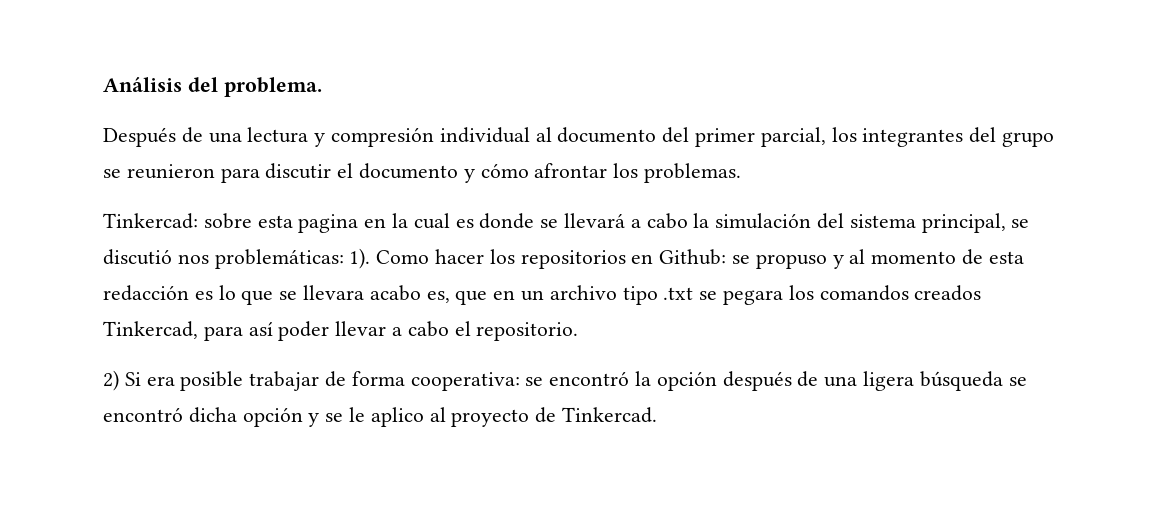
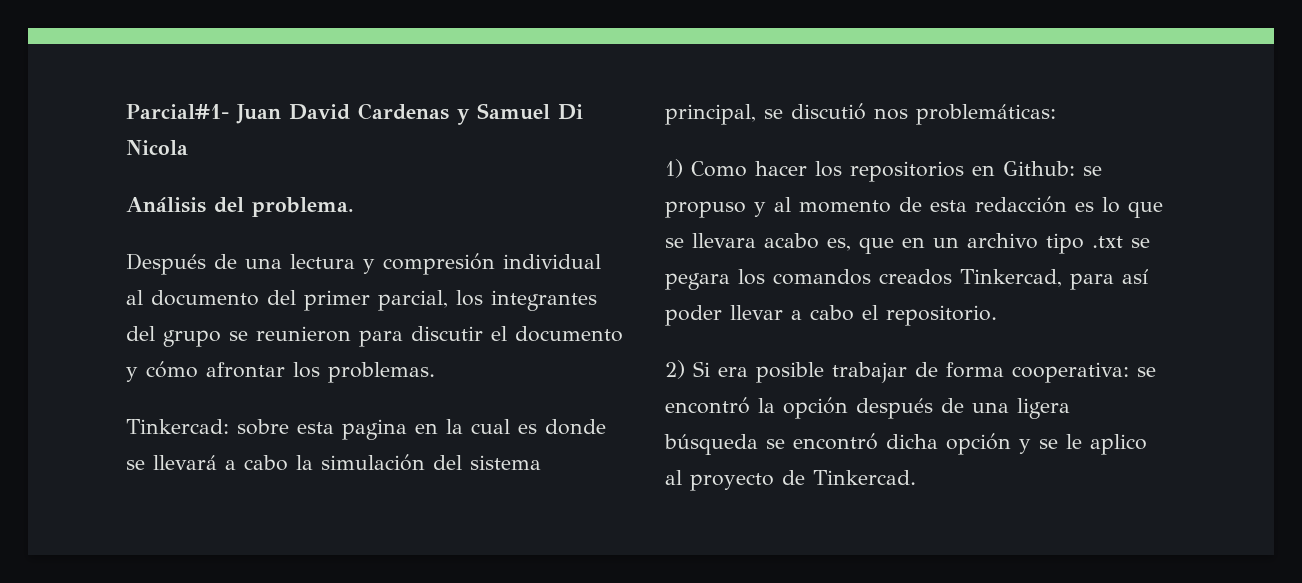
+ Parcial#1- Juan David Cardenas y Samuel Di Nicola
- sobre esta pagina en la cual es donde se llevará a cabo la simulación del sistema principal, se discutió nos problemáticas: 1). Como hacer los repositorios en Github:
+ sobre esta pagina en la cual es donde se llevará a cabo la simulación del sistema principal, se discutió nos problemáticas:
+ 1) Como hacer los repositorios en Github:

